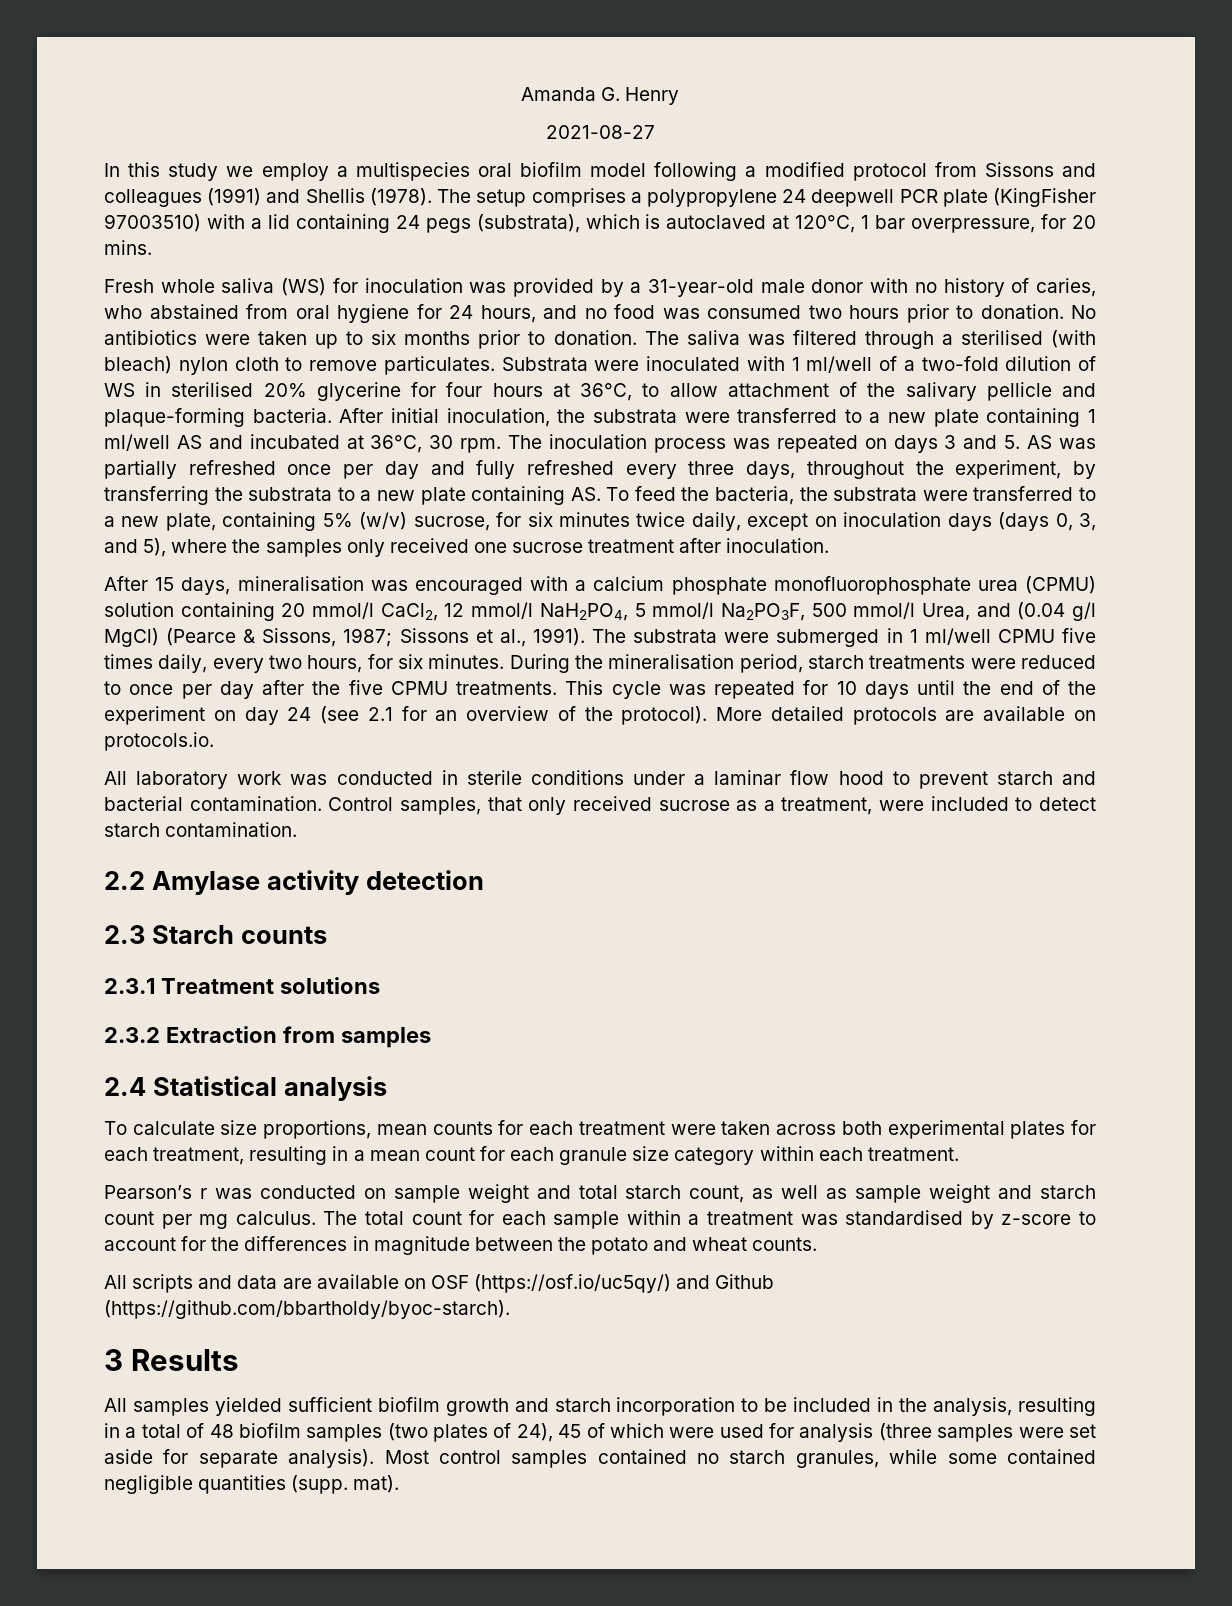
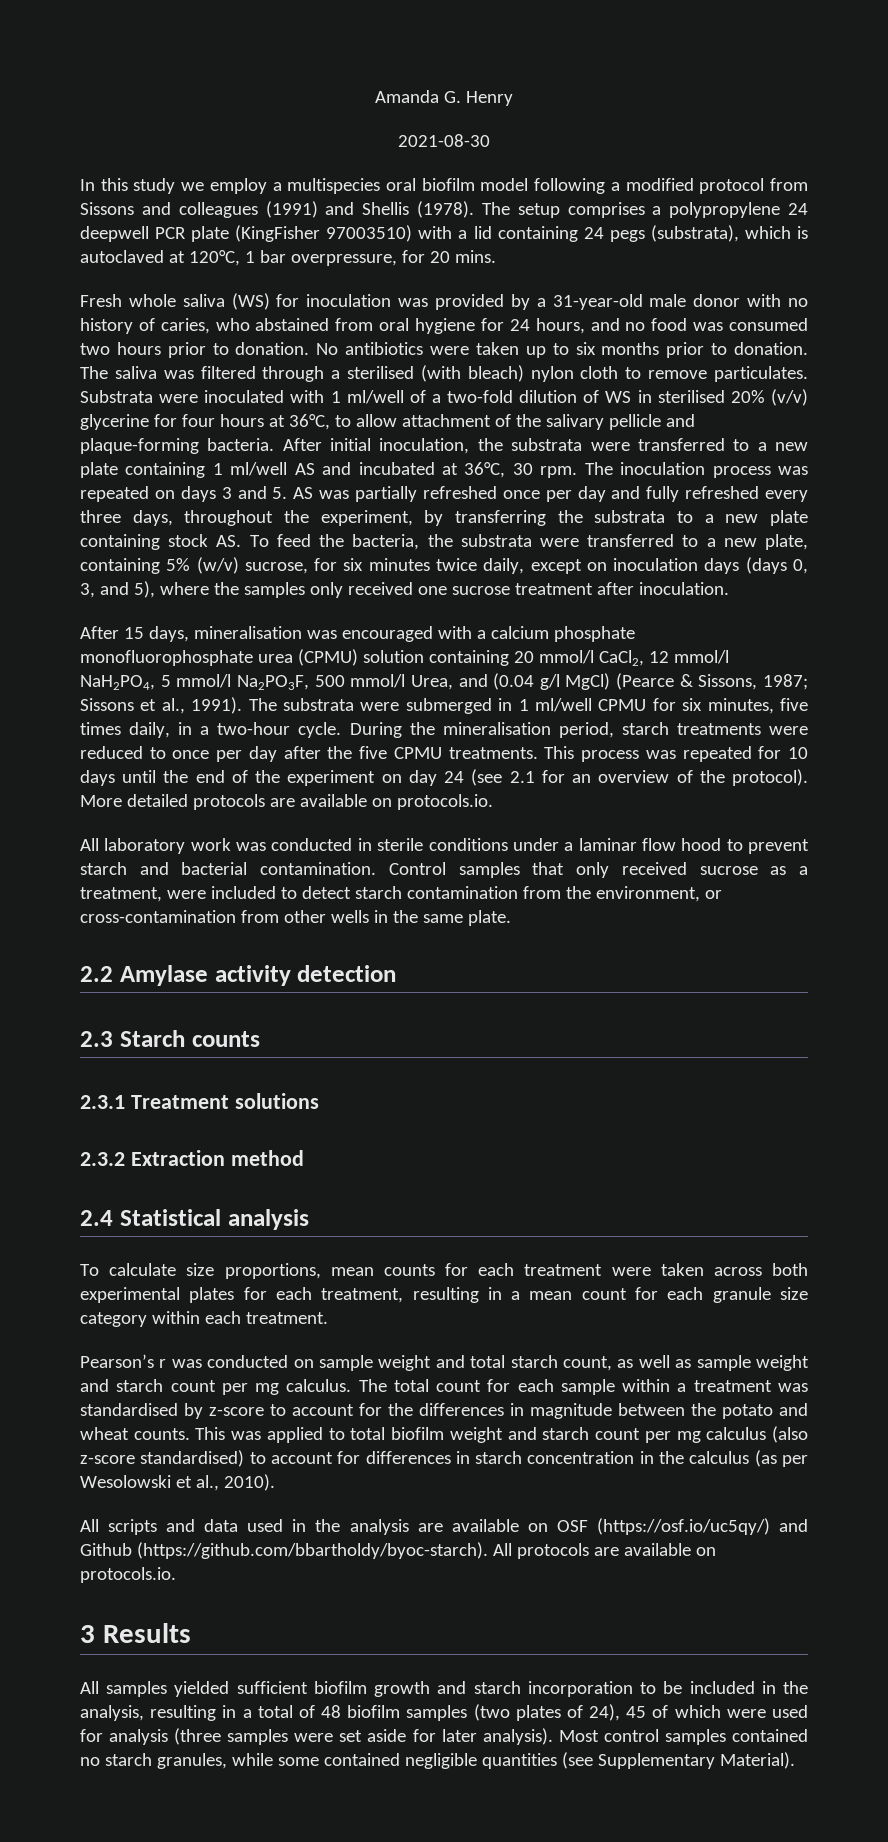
- 2021-08-27
+ 2021-08-30
- Substrata were inoculated with 1 ml/well of a two-fold dilution of WS in sterilised 20% glycerine for four hours at 36°C, to allow attachment of the salivary pellicle and plaque-forming bacteria.
+ Substrata were inoculated with 1 ml/well of a two-fold dilution of WS in sterilised 20% (v/v) glycerine for four hours at 36°C, to allow attachment of the salivary pellicle and plaque-forming bacteria.
- The inoculation process was repeated on days 3 and 5. AS was partially refreshed once per day and fully refreshed every three days, throughout the experiment, by transferring the substrata to a new plate containing AS. To feed the bacteria, the substrata were transferred to a new plate, containing 5% (w/v) sucrose, for six minutes twice daily, except on inoculation days (days 0, 3, and 5), where the samples only received one sucrose treatment after inoculation.
+ The inoculation process was repeated on days 3 and 5. AS was partially refreshed once per day and fully refreshed every three days, throughout the experiment, by transferring the substrata to a new plate containing stock AS. To feed the bacteria, the substrata were transferred to a new plate, containing 5% (w/v) sucrose, for six minutes twice daily, except on inoculation days (days 0, 3, and 5), where the samples only received one sucrose treatment after inoculation.
- The substrata were submerged in 1 ml/well CPMU five times daily, every two hours, for six minutes.
+ The substrata were submerged in 1 ml/well CPMU for six minutes, five times daily, in a two-hour cycle.
- This cycle was repeated for 10 days until the end of the experiment on day 24 (see 2.1 for an overview of the protocol).
+ This process was repeated for 10 days until the end of the experiment on day 24 (see 2.1 for an overview of the protocol).
- Control samples, that only received sucrose as a treatment, were included to detect starch contamination.
+ Control samples that only received sucrose as a treatment, were included to detect starch contamination from the environment, or cross-contamination from other wells in the same plate.
- 2.3.2 Extraction from samples
+ 2.3.2 Extraction method
+ This was applied to total biofilm weight and starch count per mg calculus (also z-score standardised) to account for differences in starch concentration in the calculus (as per Wesolowski et al., 2010).
- All scripts and data are available on OSF (https://osf.io/uc5qy/) and Github (https://github.com/bbartholdy/byoc-starch).
+ All scripts and data used in the analysis are available on OSF (https://osf.io/uc5qy/) and Github (https://github.com/bbartholdy/byoc-starch). All protocols are available on protocols.io.
- All samples yielded sufficient biofilm growth and starch incorporation to be included in the analysis, resulting in a total of 48 biofilm samples (two plates of 24), 45 of which were used for analysis (three samples were set aside for separate analysis).
+ All samples yielded sufficient biofilm growth and starch incorporation to be included in the analysis, resulting in a total of 48 biofilm samples (two plates of 24), 45 of which were used for analysis (three samples were set aside for later analysis).
- Most control samples contained no starch granules, while some contained negligible quantities (supp. mat).
+ Most control samples contained no starch granules, while some contained negligible quantities (see Supplementary Material).

